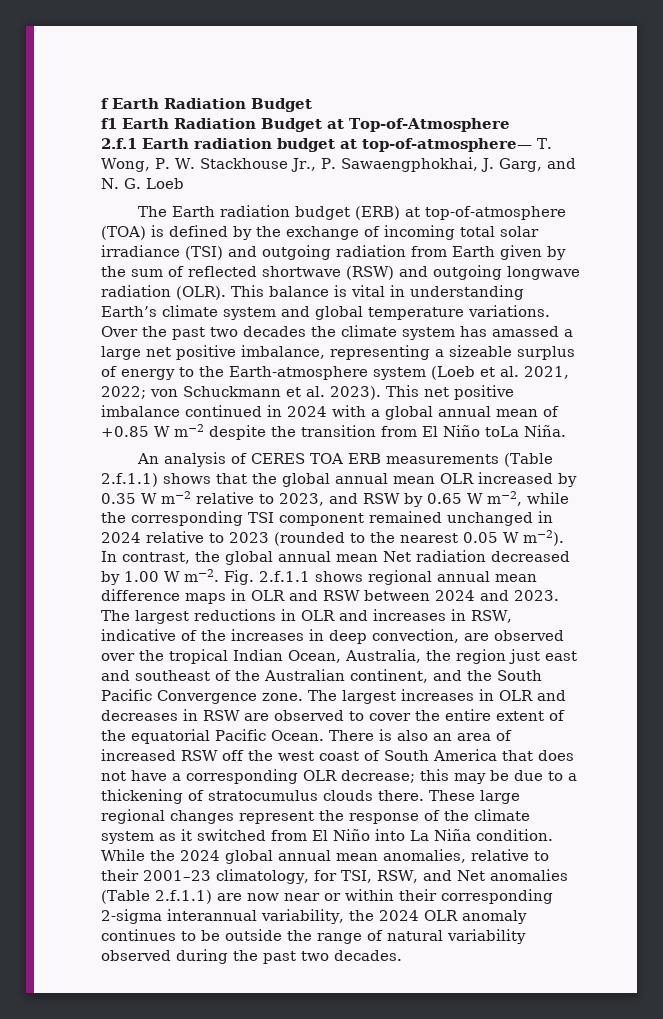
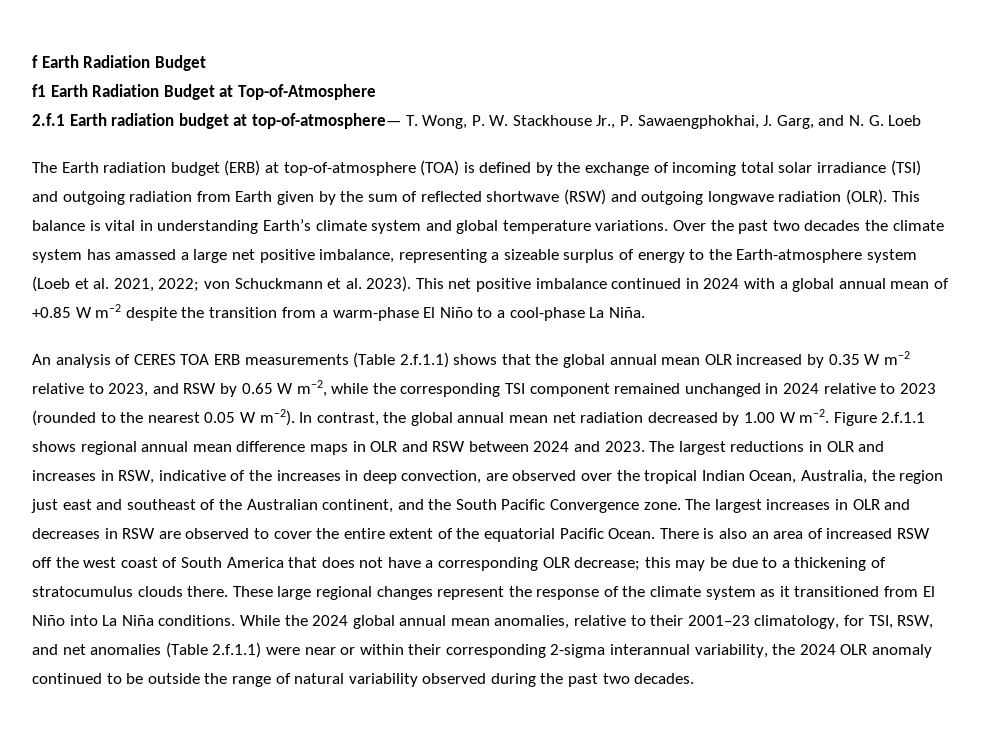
- This net positive imbalance continued in 2024 with a global annual mean of +0.85 W m−2 despite the transition from El Niño toLa Niña.
+ This net positive imbalance continued in 2024 with a global annual mean of +0.85 W m−2 despite the transition from a warm-phase El Niño to a cool-phase La Niña.
- In contrast, the global annual mean Net radiation decreased by 1.00 W m−2.
+ In contrast, the global annual mean net radiation decreased by 1.00 W m−2.
- Fig. 2.f.1.1 shows regional annual mean difference maps in OLR and RSW between 2024 and 2023.
+ Figure 2.f.1.1 shows regional annual mean difference maps in OLR and RSW between 2024 and 2023.
- These large regional changes represent the response of the climate system as it switched from El Niño into La Niña condition.
+ These large regional changes represent the response of the climate system as it transitioned from El Niño into La Niña conditions.
- While the 2024 global annual mean anomalies, relative to their 2001–23 climatology, for TSI, RSW, and Net anomalies (Table 2.f.1.1) are now near or within their corresponding 2-sigma interannual variability, the 2024 OLR anomaly continues to be outside the range of natural variability observed during the past two decades.
+ While the 2024 global annual mean anomalies, relative to their 2001–23 climatology, for TSI, RSW, and net anomalies (Table 2.f.1.1) were near or within their corresponding 2-sigma interannual variability, the 2024 OLR anomaly continued to be outside the range of natural variability observed during the past two decades.

